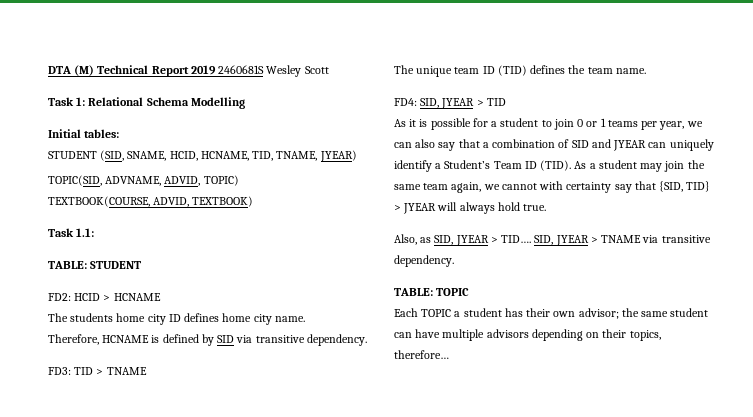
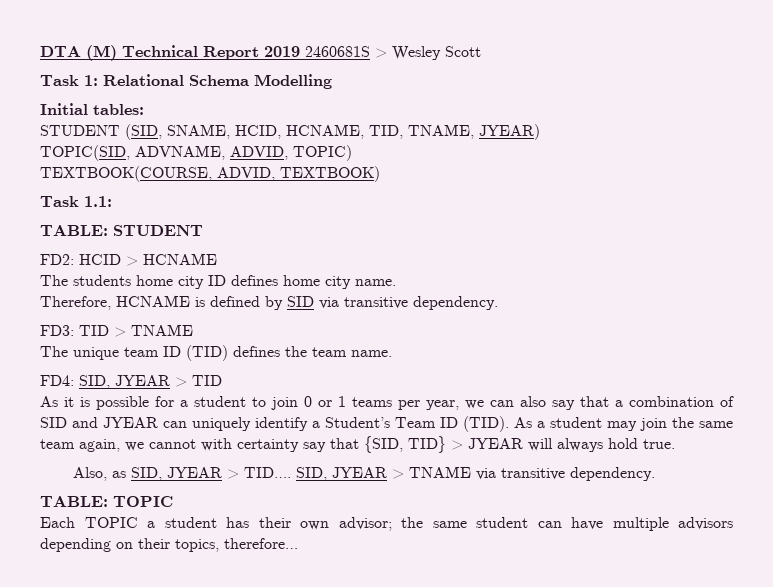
- DTA (M) Technical Report 2019 2460681S Wesley Scott
+ DTA (M) Technical Report 2019 2460681S > Wesley Scott

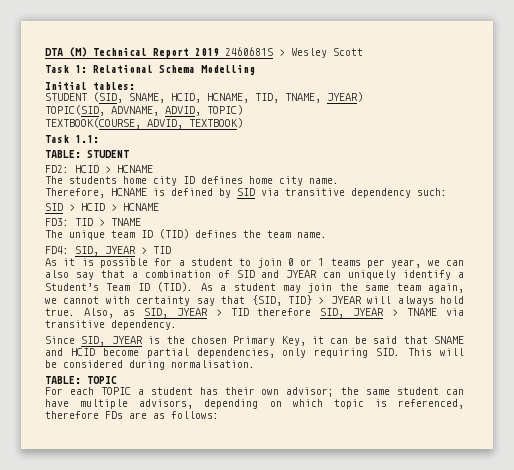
- Therefore, HCNAME is defined by SID via transitive dependency.
+ Therefore, HCNAME is defined by SID via transitive dependency such:
+ SID > HCID > HCNAME
- As a student may join the same team again, we cannot with certainty say that {SID, TID} > JYEAR will always hold true.
- Also, as SID, JYEAR > TID…. SID, JYEAR > TNAME via transitive dependency.
+ As a student may join the same team again, we cannot with certainty say that {SID, TID} > JYEAR will always hold true. Also, as SID, JYEAR > TID therefore SID, JYEAR > TNAME via transitive dependency.
+ Since SID, JYEAR is the chosen Primary Key, it can be said that SNAME and HCID become partial dependencies, only requiring SID. This will be considered during normalisation.
- Each TOPIC a student has their own advisor; the same student can have multiple advisors depending on their topics, therefore…
+ For each TOPIC a student has their own advisor; the same student can have multiple advisors, depending on which topic is referenced, therefore FDs are as follows:

